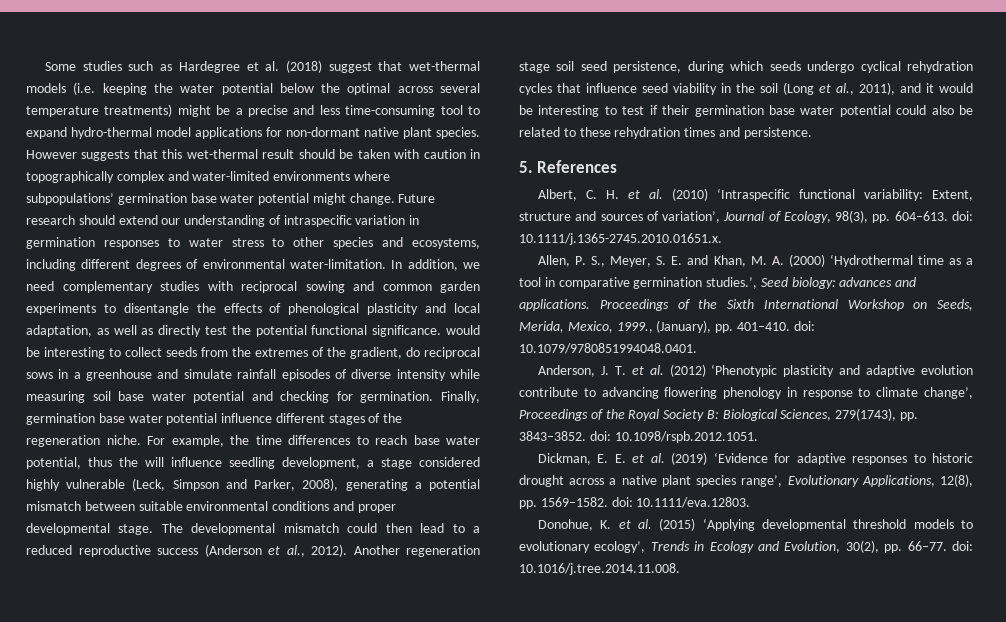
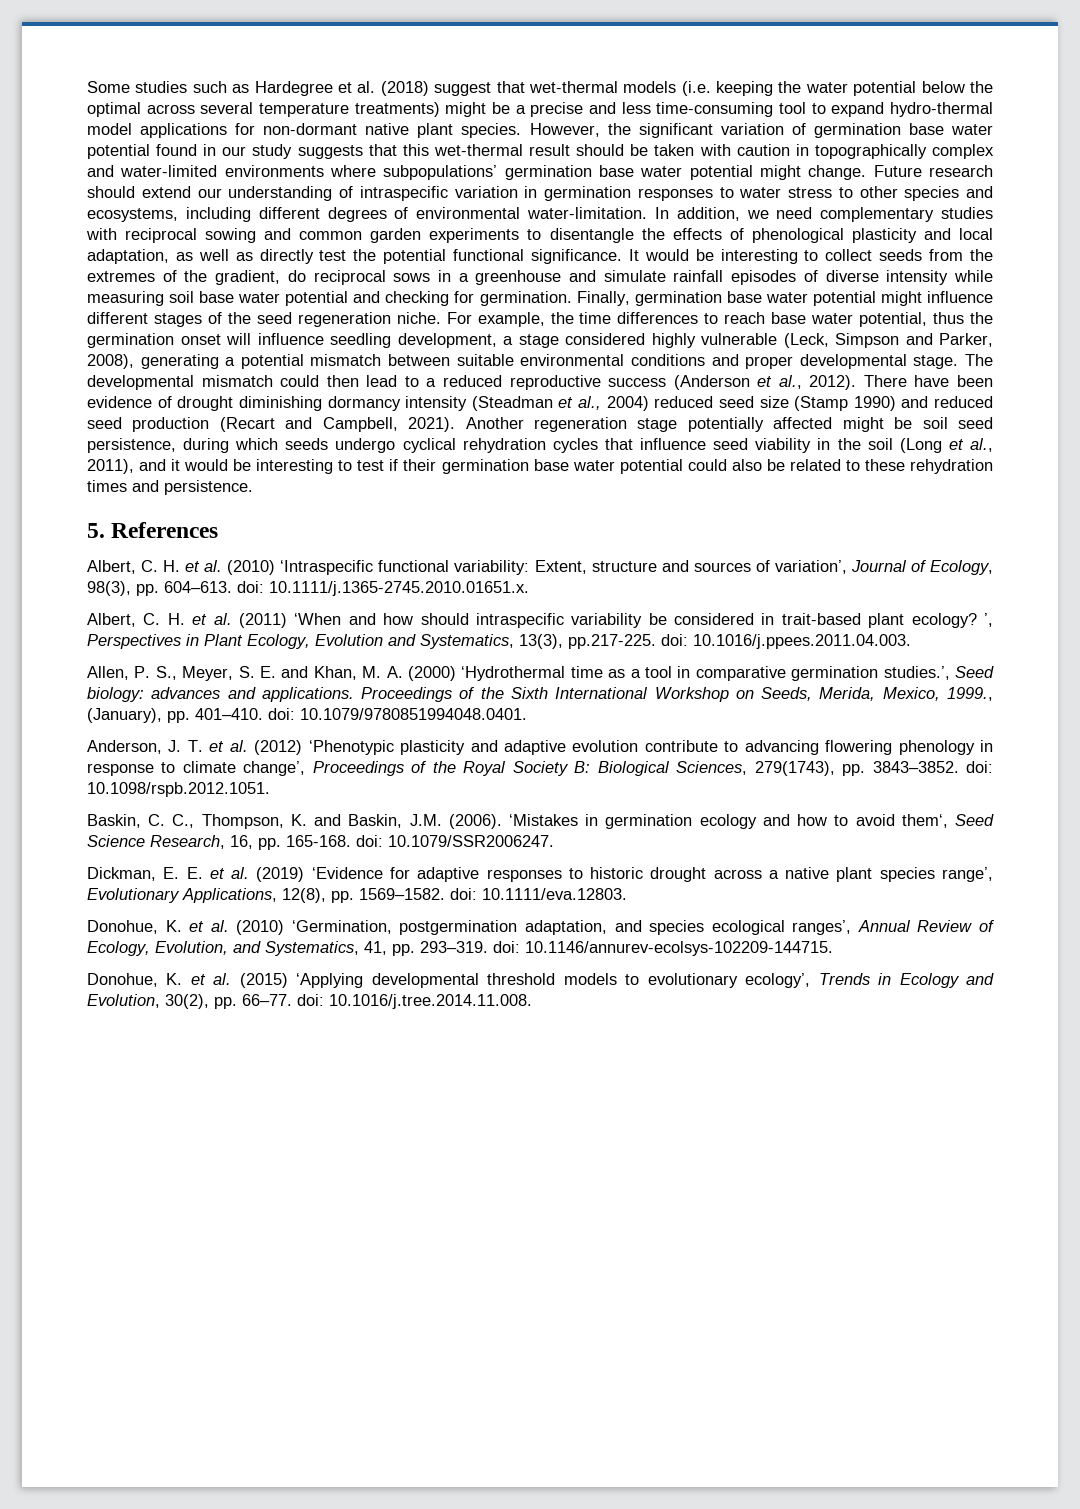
- However suggests that this wet-thermal result should be taken with caution in topographically complex and water-limited environments where subpopulations’ germination base water potential might change.
+ However, the significant variation of germination base water potential found in our study suggests that this wet-thermal result should be taken with caution in topographically complex and water-limited environments where subpopulations’ germination base water potential might change.
- In addition, we need complementary studies with reciprocal sowing and common garden experiments to disentangle the effects of phenological plasticity and local adaptation, as well as directly test the potential functional significance. would be interesting to collect seeds from the extremes of the gradient, do reciprocal sows in a greenhouse and simulate rainfall episodes of diverse intensity while measuring soil base water potential and checking for germination.
+ In addition, we need complementary studies with reciprocal sowing and common garden experiments to disentangle the effects of phenological plasticity and local adaptation, as well as directly test the potential functional significance. It would be interesting to collect seeds from the extremes of the gradient, do reciprocal sows in a greenhouse and simulate rainfall episodes of diverse intensity while measuring soil base water potential and checking for germination.
- Finally, germination base water potential influence different stages of the regeneration niche.
+ Finally, germination base water potential might influence different stages of the seed regeneration niche.
- For example, the time differences to reach base water potential, thus the will influence seedling development, a stage considered highly vulnerable (Leck, Simpson and Parker, 2008), generating a potential mismatch between suitable environmental conditions and proper developmental stage.
+ For example, the time differences to reach base water potential, thus the germination onset will influence seedling development, a stage considered highly vulnerable (Leck, Simpson and Parker, 2008), generating a potential mismatch between suitable environmental conditions and proper developmental stage.
- Another regeneration stage soil seed persistence, during which seeds undergo cyclical rehydration cycles that influence seed viability in the soil (Long et al., 2011), and it would be interesting to test if their germination base water potential could also be related to these rehydration times and persistence.
+ There have been evidence of drought diminishing dormancy intensity (Steadman et al., 2004) reduced seed size (Stamp 1990) and reduced seed production (Recart and Campbell, 2021). Another regeneration stage potentially affected might be soil seed persistence, during which seeds undergo cyclical rehydration cycles that influence seed viability in the soil (Long et al., 2011), and it would be interesting to test if their germination base water potential could also be related to these rehydration times and persistence.
+ Albert, C. H. et al. (2011) ‘When and how should intraspecific variability be considered in trait-based plant ecology? ’, Perspectives in Plant Ecology, Evolution and Systematics, 13(3), pp.217-225. doi: 10.1016/j.ppees.2011.04.003.
+ Baskin, C. C., Thompson, K. and Baskin, J.M. (2006). ‘Mistakes in germination ecology and how to avoid them‘, Seed Science Research, 16, pp. 165-168. doi: 10.1079/SSR2006247.
+ Donohue, K. et al. (2010) ‘Germination, postgermination adaptation, and species ecological ranges’, Annual Review of Ecology, Evolution, and Systematics, 41, pp. 293–319. doi: 10.1146/annurev-ecolsys-102209-144715.

